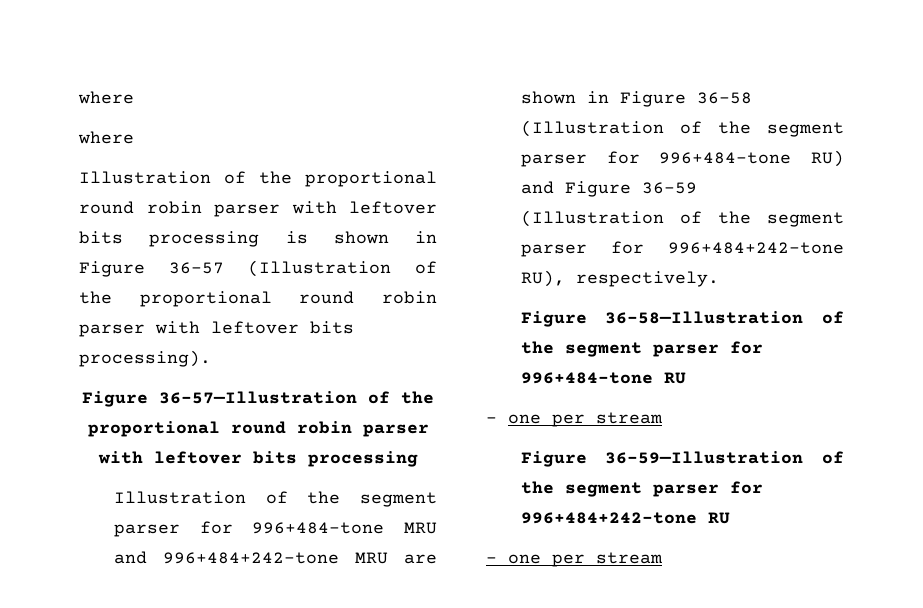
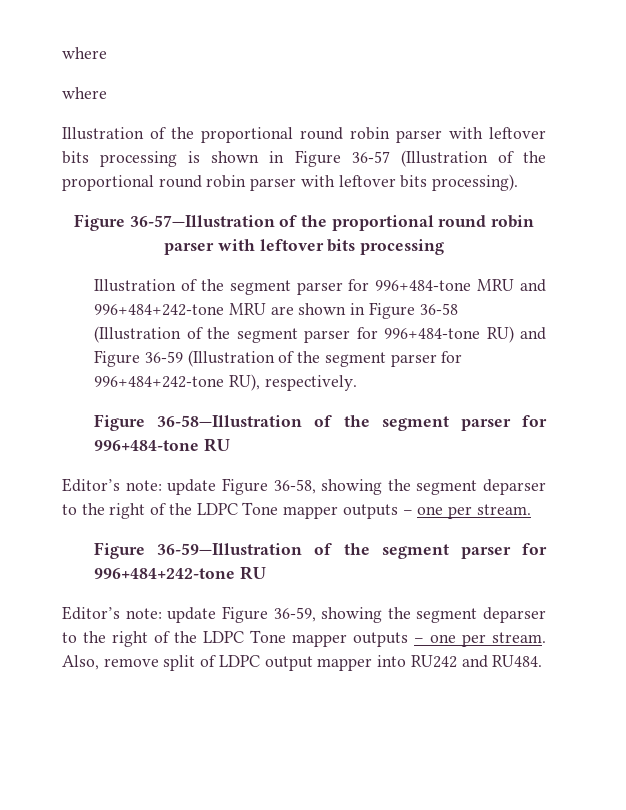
  Figure 36-58—Illustration of the segment parser for 996+484-tone RU
- – one per stream
+ Editor’s note: update Figure 36-58, showing the segment deparser to the right of the LDPC Tone mapper outputs – one per stream.
  Figure 36-59—Illustration of the segment parser for 996+484+242-tone RU
- – one per stream
+ Editor’s note: update Figure 36-59, showing the segment deparser to the right of the LDPC Tone mapper outputs – one per stream. Also, remove split of LDPC output mapper into RU242 and RU484.

